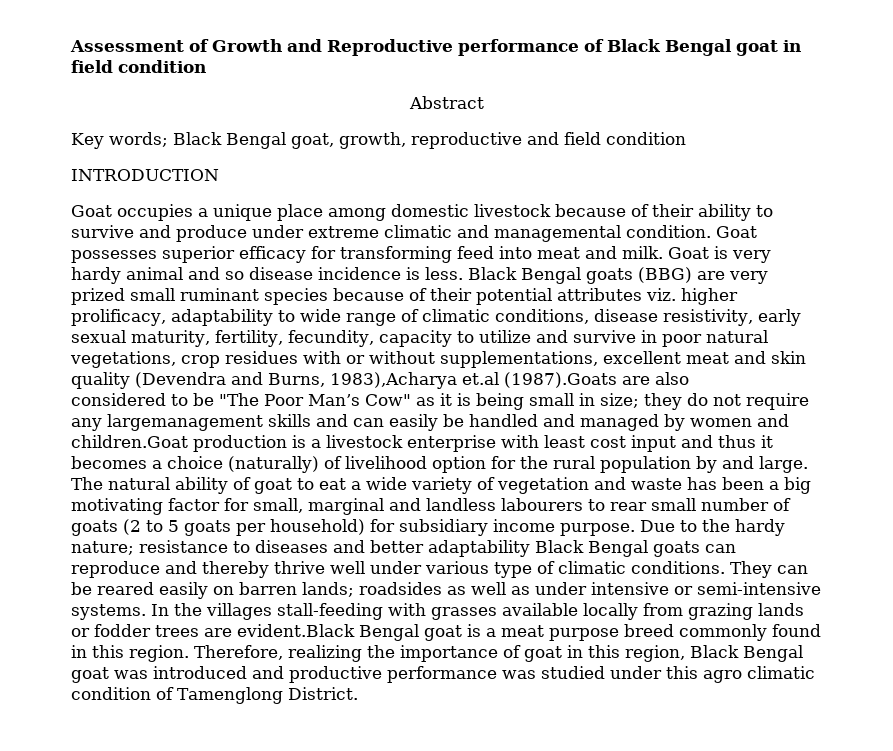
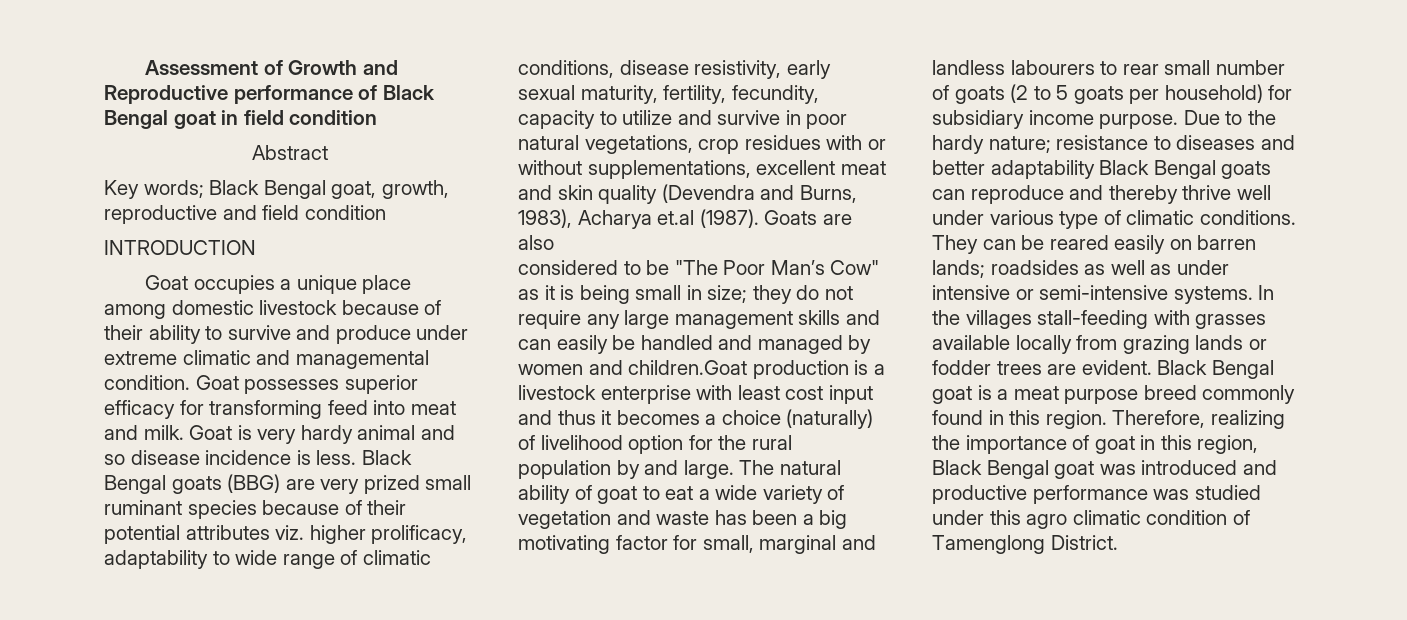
- Black Bengal goats (BBG) are very prized small ruminant species because of their potential attributes viz. higher prolificacy, adaptability to wide range of climatic conditions, disease resistivity, early sexual maturity, fertility, fecundity, capacity to utilize and survive in poor natural vegetations, crop residues with or without supplementations, excellent meat and skin quality (Devendra and Burns, 1983),Acharya et.al (1987).Goats are also
+ Black Bengal goats (BBG) are very prized small ruminant species because of their potential attributes viz. higher prolificacy, adaptability to wide range of climatic conditions, disease resistivity, early sexual maturity, fertility, fecundity, capacity to utilize and survive in poor natural vegetations, crop residues with or without supplementations, excellent meat and skin quality (Devendra and Burns, 1983), Acharya et.al (1987). Goats are also
- considered to be "The Poor Man’s Cow" as it is being small in size; they do not require any largemanagement skills and can easily be handled and managed by women and children.Goat production is a livestock enterprise with least cost input and thus it becomes a choice (naturally) of livelihood option for the rural population by and large.
+ considered to be "The Poor Man’s Cow" as it is being small in size; they do not require any large management skills and can easily be handled and managed by women and children.Goat production is a livestock enterprise with least cost input and thus it becomes a choice (naturally) of livelihood option for the rural population by and large.
- In the villages stall-feeding with grasses available locally from grazing lands or fodder trees are evident.Black Bengal goat is a meat purpose breed commonly found in this region.
+ In the villages stall-feeding with grasses available locally from grazing lands or fodder trees are evident. Black Bengal goat is a meat purpose breed commonly found in this region.

